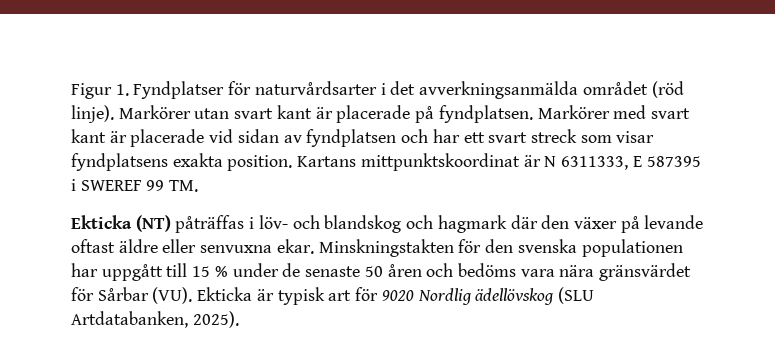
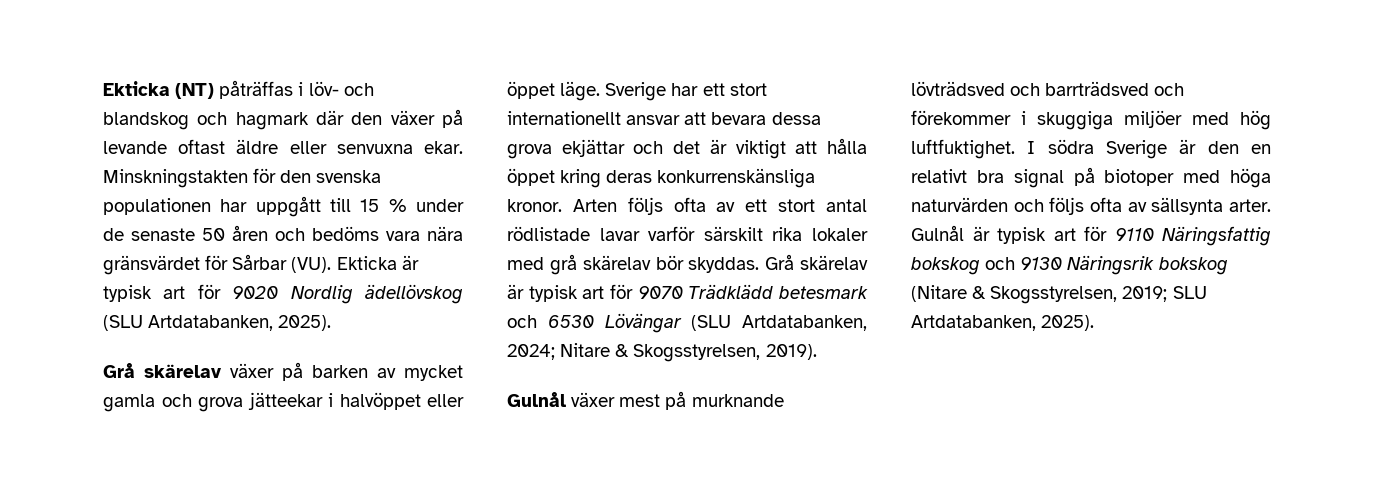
- Figur 1. Fyndplatser för naturvårdsarter i det avverkningsanmälda området (röd linje). Markörer utan svart kant är placerade på fyndplatsen. Markörer med svart kant är placerade vid sidan av fyndplatsen och har ett svart streck som visar fyndplatsens exakta position. Kartans mittpunktskoordinat är N 6311333, E 587395 i SWEREF 99 TM.
+ Grå skärelav växer på barken av mycket gamla och grova jätteekar i halvöppet eller öppet läge. Sverige har ett stort internationellt ansvar att bevara dessa grova ekjättar och det är viktigt att hålla öppet kring deras konkurrenskänsliga kronor. Arten följs ofta av ett stort antal rödlistade lavar varför särskilt rika lokaler med grå skärelav bör skyddas. Grå skärelav är typisk art för 9070 Trädklädd betesmark och 6530 Lövängar (SLU Artdatabanken, 2024; Nitare & Skogsstyrelsen, 2019).
+ Gulnål växer mest på murknande lövträdsved och barrträdsved och förekommer i skuggiga miljöer med hög luftfuktighet. I södra Sverige är den en relativt bra signal på biotoper med höga naturvärden och följs ofta av sällsynta arter. Gulnål är typisk art för 9110 Näringsfattig bokskog och 9130 Näringsrik bokskog (Nitare & Skogsstyrelsen, 2019; SLU Artdatabanken, 2025).

